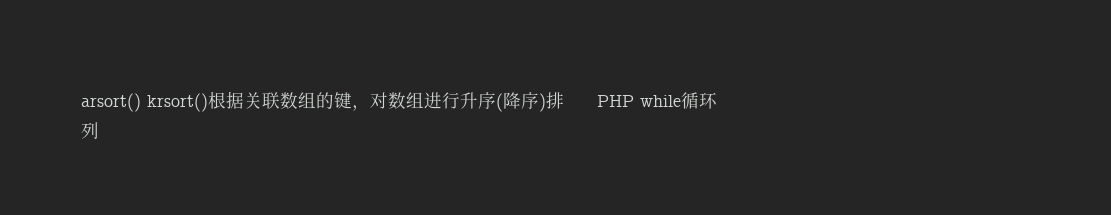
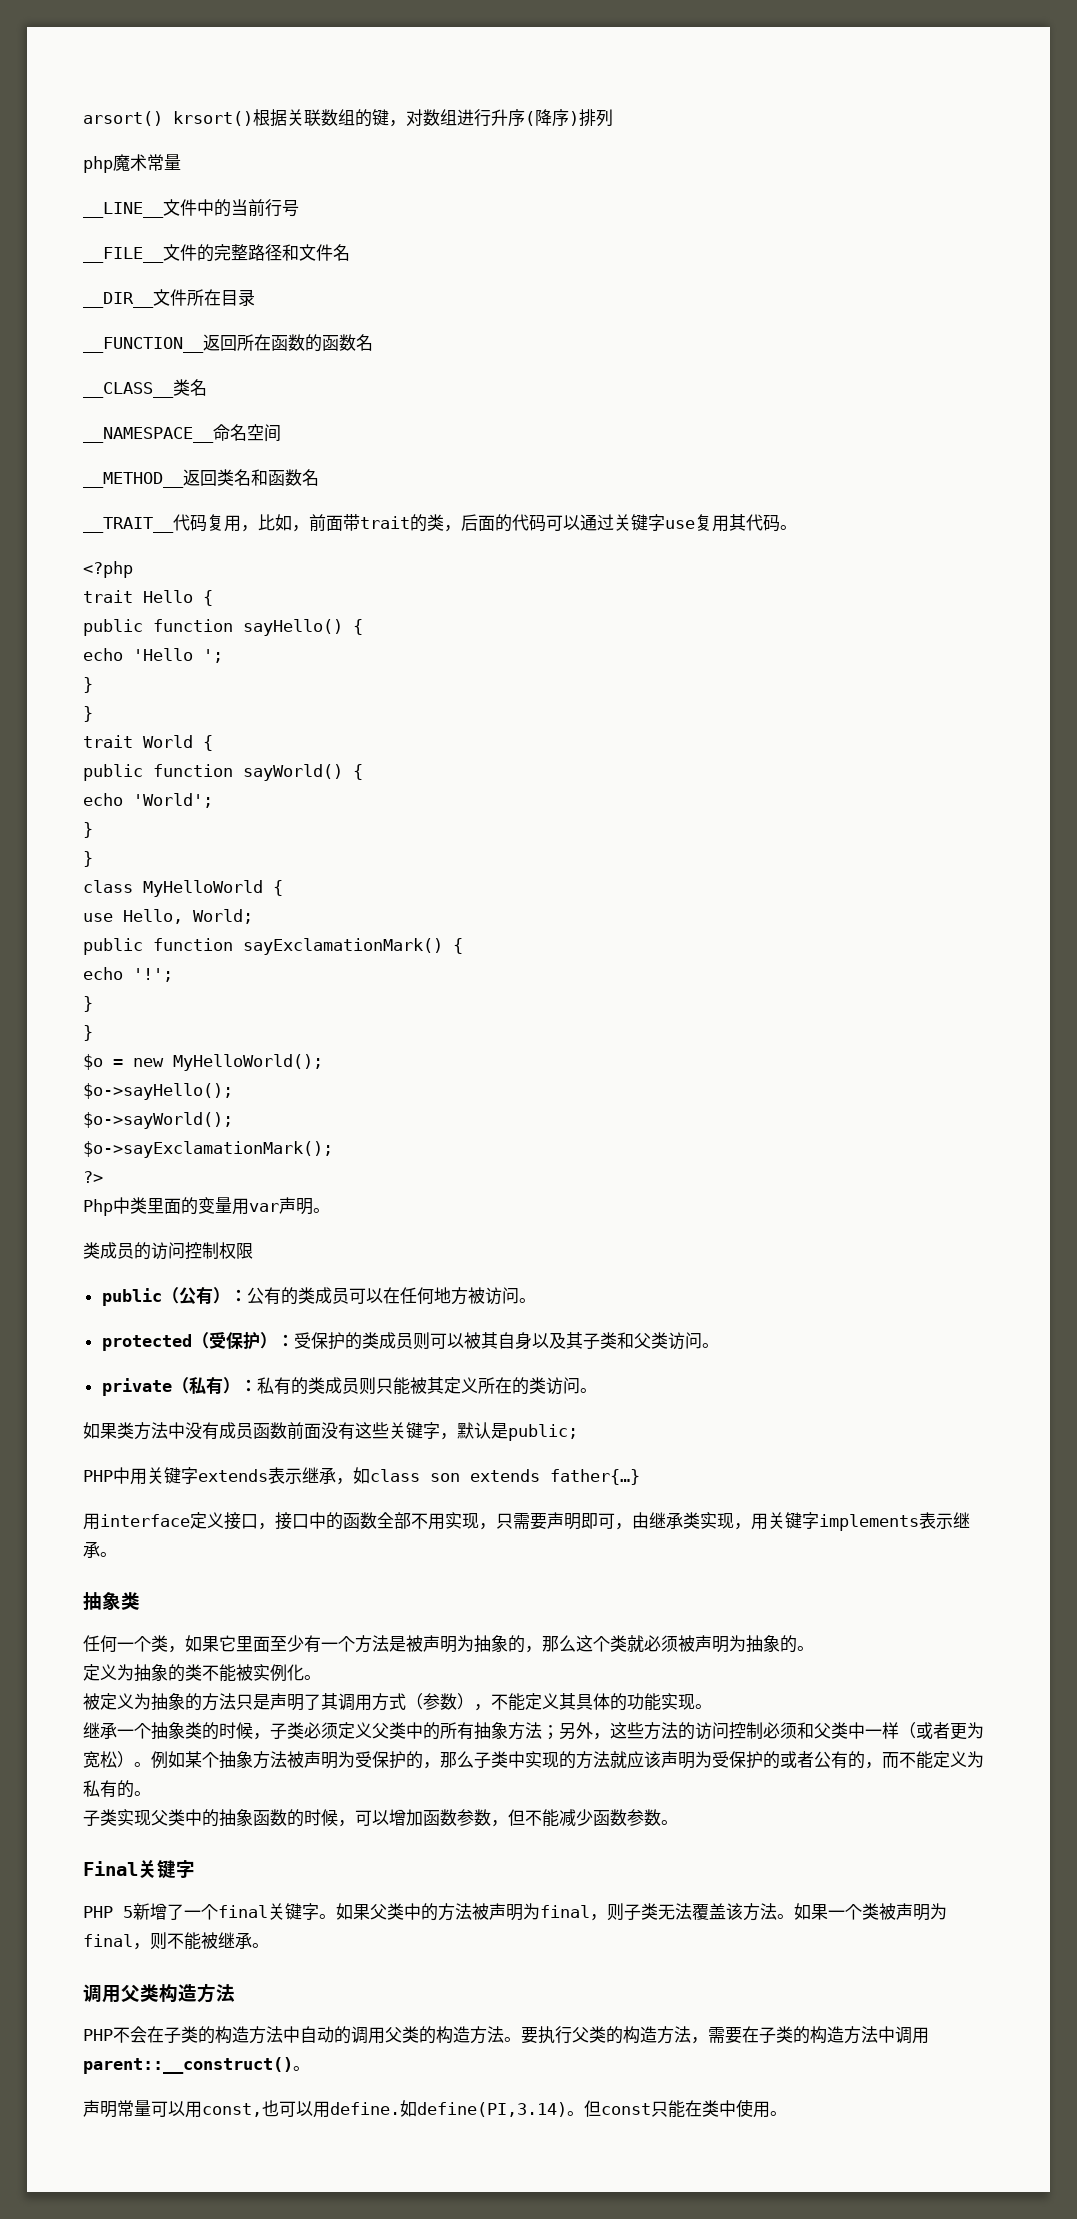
- PHP while循环
+ php魔术常量
+ __LINE__文件中的当前行号
+ __FILE__文件的完整路径和文件名
+ __DIR__文件所在目录
+ __FUNCTION__返回所在函数的函数名
+ __CLASS__类名
+ __NAMESPACE__命名空间
+ __METHOD__返回类名和函数名
+ __TRAIT__代码复用，比如，前面带trait的类，后面的代码可以通过关键字use复用其代码。
+ <?php
+ trait Hello {
+ public function sayHello() {
+ echo 'Hello ';
+ }
+ }
+ trait World {
+ public function sayWorld() {
+ echo 'World';
+ }
+ }
+ class MyHelloWorld {
+ use Hello, World;
+ public function sayExclamationMark() {
+ echo '!';
+ }
+ }
+ $o = new MyHelloWorld();
+ $o->sayHello();
+ $o->sayWorld();
+ $o->sayExclamationMark();
+ ?>
+ Php中类里面的变量用var声明。
+ 类成员的访问控制权限
+ public（公有）：公有的类成员可以在任何地方被访问。
+ protected（受保护）：受保护的类成员则可以被其自身以及其子类和父类访问。
+ private（私有）：私有的类成员则只能被其定义所在的类访问。
+ 如果类方法中没有成员函数前面没有这些关键字，默认是public;
+ PHP中用关键字extends表示继承，如class son extends father{…}
+ 用interface定义接口，接口中的函数全部不用实现，只需要声明即可，由继承类实现，用关键字implements表示继承。
+ 抽象类
+ 任何一个类，如果它里面至少有一个方法是被声明为抽象的，那么这个类就必须被声明为抽象的。
+ 定义为抽象的类不能被实例化。
+ 被定义为抽象的方法只是声明了其调用方式（参数），不能定义其具体的功能实现。
+ 继承一个抽象类的时候，子类必须定义父类中的所有抽象方法；另外，这些方法的访问控制必须和父类中一样（或者更为宽松）。例如某个抽象方法被声明为受保护的，那么子类中实现的方法就应该声明为受保护的或者公有的，而不能定义为私有的。
+ 子类实现父类中的抽象函数的时候，可以增加函数参数，但不能减少函数参数。
+ Final关键字
+ PHP 5新增了一个final关键字。如果父类中的方法被声明为final，则子类无法覆盖该方法。如果一个类被声明为final，则不能被继承。
+ 调用父类构造方法
+ PHP不会在子类的构造方法中自动的调用父类的构造方法。要执行父类的构造方法，需要在子类的构造方法中调用parent::__construct()。
+ 声明常量可以用const,也可以用define.如define(PI,3.14)。但const只能在类中使用。

